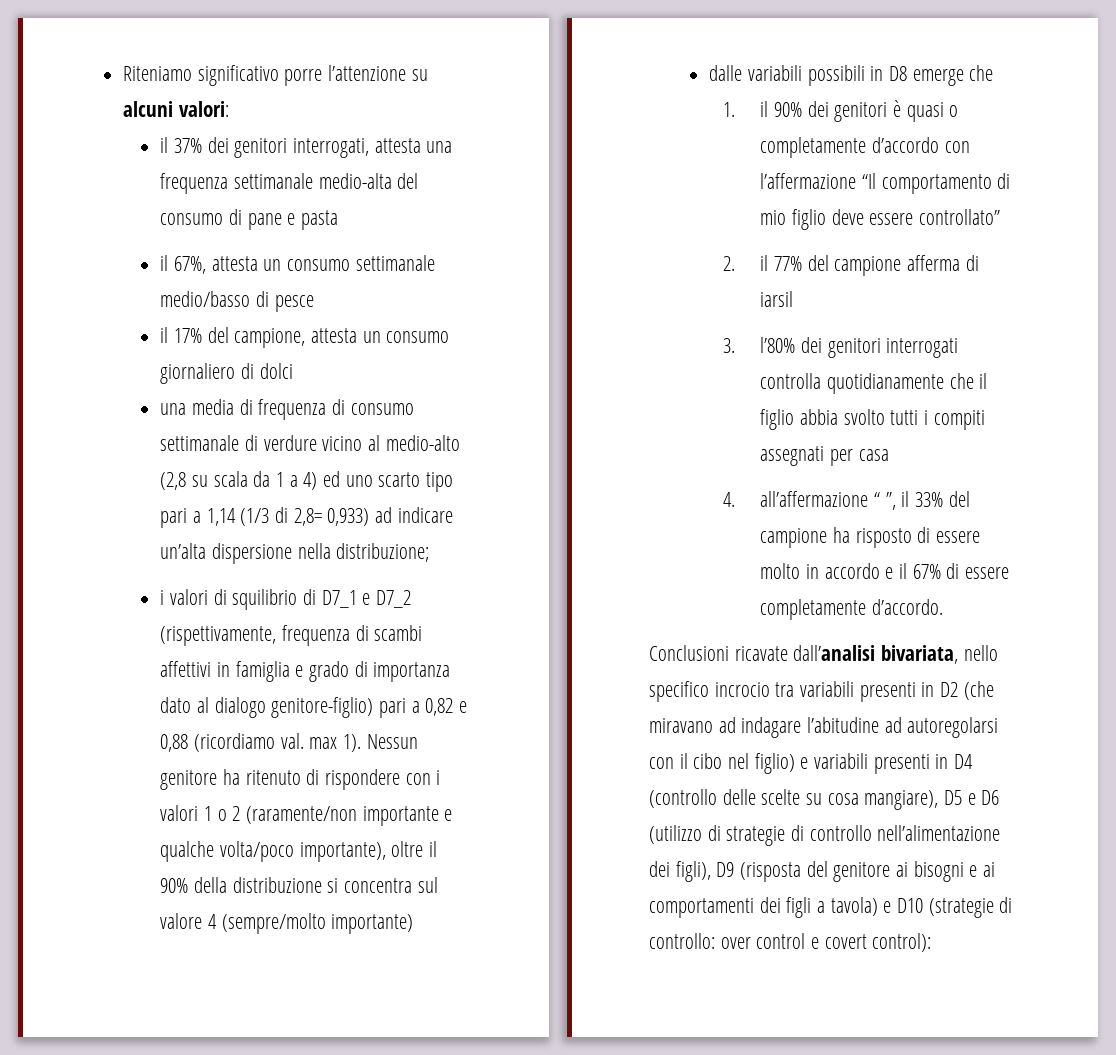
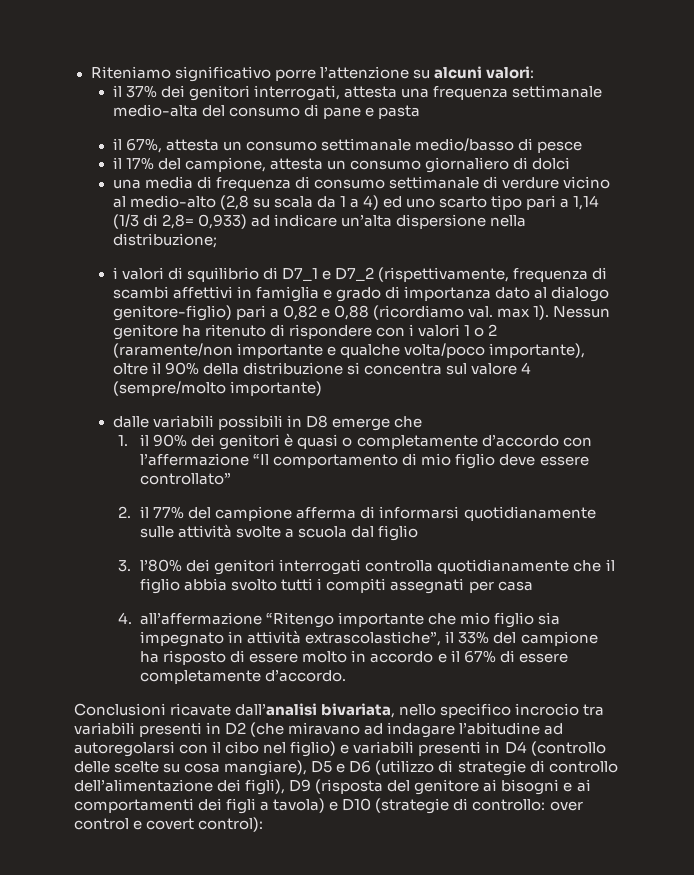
- 2. il 77% del campione afferma di iarsil
+ 2. il 77% del campione afferma di informarsi quotidianamente sulle attività svolte a scuola dal figlio
- 4. all’affermazione “ ”, il 33% del campione ha risposto di essere molto in accordo e il 67% di essere completamente d’accordo.
+ 4. all’affermazione “Ritengo importante che mio figlio sia impegnato in attività extrascolastiche”, il 33% del campione ha risposto di essere molto in accordo e il 67% di essere completamente d’accordo.
- Conclusioni ricavate dall’analisi bivariata, nello specifico incrocio tra variabili presenti in D2 (che miravano ad indagare l’abitudine ad autoregolarsi con il cibo nel figlio) e variabili presenti in D4 (controllo delle scelte su cosa mangiare), D5 e D6 (utilizzo di strategie di controllo nell’alimentazione dei figli), D9 (risposta del genitore ai bisogni e ai comportamenti dei figli a tavola) e D10 (strategie di controllo:
+ Conclusioni ricavate dall’analisi bivariata, nello specifico incrocio tra variabili presenti in D2 (che miravano ad indagare l’abitudine ad autoregolarsi con il cibo nel figlio) e variabili presenti in D4 (controllo delle scelte su cosa mangiare), D5 e D6 (utilizzo di strategie di controllo dell’alimentazione dei figli), D9 (risposta del genitore ai bisogni e ai comportamenti dei figli a tavola) e D10 (strategie di controllo:

